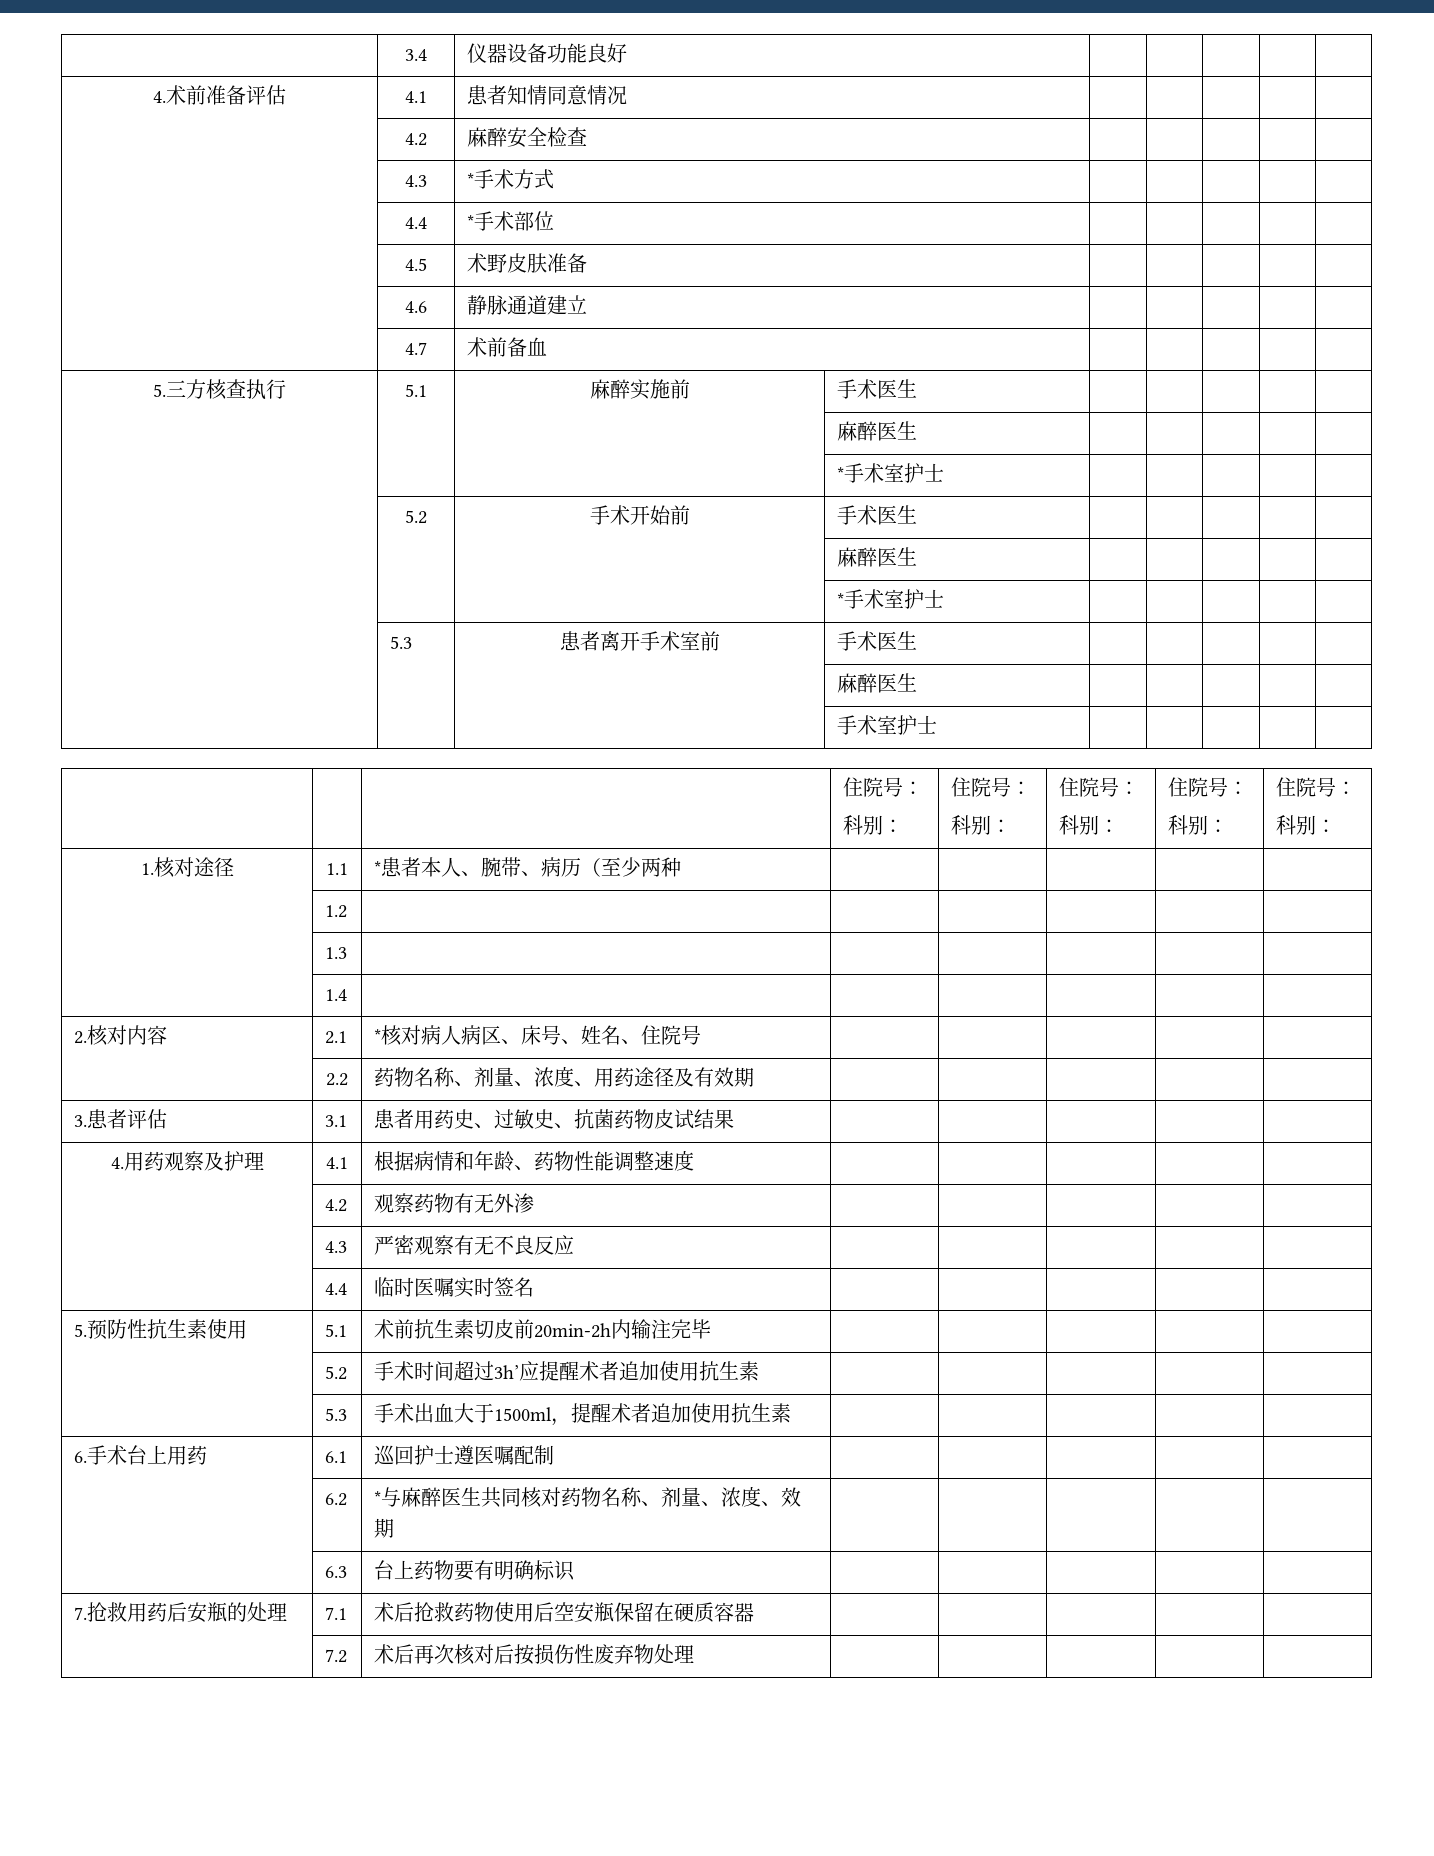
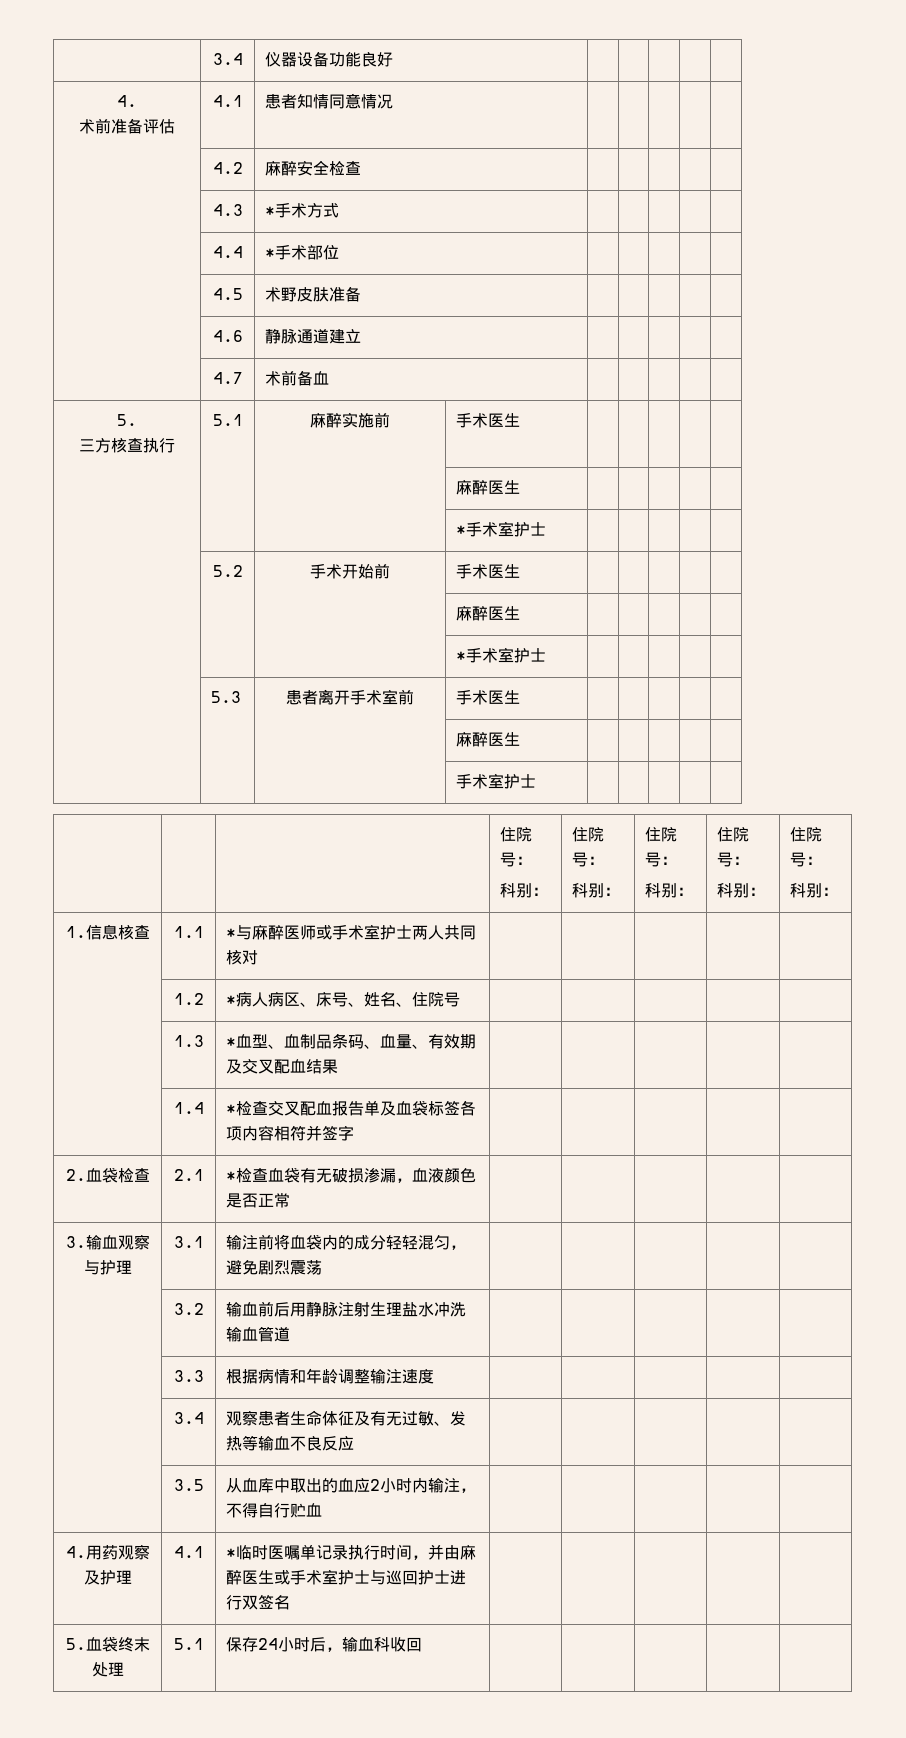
  | 3.4 | 仪器设备功能良好 | | | | |
- 4.术前准备评估 | 4.1 | 患者知情同意情况 | | | | |
+ 4.
+ 术前准备评估 | 4.1 | 患者知情同意情况 | | | | |
  | 4.7 | 术前备血 | | | | |
- 5.三方核查执行 | 5.1 | 麻醉实施前 | 手术医生 | | | | |
+ 5.
+ 三方核查执行 | 5.1 | 麻醉实施前 | 手术医生 | | | | |
- 1.核对途径 | 1.1 | *患者本人、腕带、病历（至少两种 | | | | |
- | 1.2 | | | | | |
- | 1.3 | | | | | |
- | 1.4 | | | | | |
- 2.核对内容 | 2.1 | *核对病人病区、床号、姓名、住院号 | | | | |
+ 1.信息核查 | 1.1 | *与麻醉医师或手术室护士两人共同核对 | | | | |
+ | 1.2 | *病人病区、床号、姓名、住院号 | | | | |
- | 2.2 | 药物名称、剂量、浓度、用药途径及有效期 | | | | |
- 3.患者评估 | 3.1 | 患者用药史、过敏史、抗菌药物皮试结果 | | | | |
+ | 1.3 | *血型、血制品条码、血量、有效期及交叉配血结果 | | | | |
+ | 1.4 | *检查交叉配血报告单及血袋标签各项内容相符并签字 | | | | |
+ 2.血袋检查 | 2.1 | *检查血袋有无破损渗漏，血液颜色是否正常 | | | | |
+ 3.输血观察与护理 | 3.1 | 输注前将血袋内的成分轻轻混匀，避免剧烈震荡 | | | | |
+ | 3.2 | 输血前后用静脉注射生理盐水冲洗输血管道 | | | | |
+ | 3.3 | 根据病情和年龄调整输注速度 | | | | |
+ | 3.4 | 观察患者生命体征及有无过敏、发热等输血不良反应 | | | | |
+ | 3.5 | 从血库中取出的血应2小时内输注，不得自行贮血 | | | | |
- 4.用药观察及护理 | 4.1 | 根据病情和年龄、药物性能调整速度 | | | | |
- | 4.2 | 观察药物有无外渗 | | | | |
- | 4.3 | 严密观察有无不良反应 | | | | |
- | 4.4 | 临时医嘱实时签名 | | | | |
- 5.预防性抗生素使用 | 5.1 | 术前抗生素切皮前20min-2h内输注完毕 | | | | |
- | 5.2 | 手术时间超过3h’应提醒术者追加使用抗生素 | | | | |
- | 5.3 | 手术出血大于1500ml，提醒术者追加使用抗生素 | | | | |
- 6.手术台上用药 | 6.1 | 巡回护士遵医嘱配制 | | | | |
- | 6.2 | *与麻醉医生共同核对药物名称、剂量、浓度、效期 | | | | |
- | 6.3 | 台上药物要有明确标识 | | | | |
- 7.抢救用药后安瓶的处理 | 7.1 | 术后抢救药物使用后空安瓶保留在硬质容器 | | | | |
- | 7.2 | 术后再次核对后按损伤性废弃物处理 | | | | |
+ 4.用药观察及护理 | 4.1 | *临时医嘱单记录执行时间，并由麻醉医生或手术室护士与巡回护士进行双签名 | | | | |
+ 5.血袋终末处理 | 5.1 | 保存24小时后，输血科收回 | | | | |

